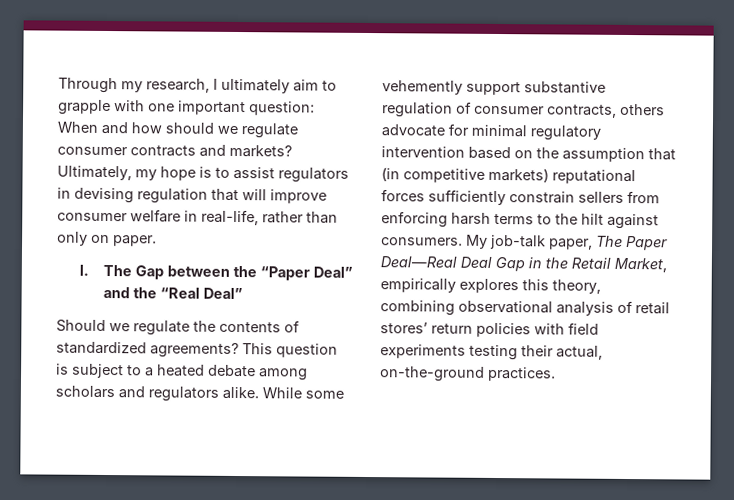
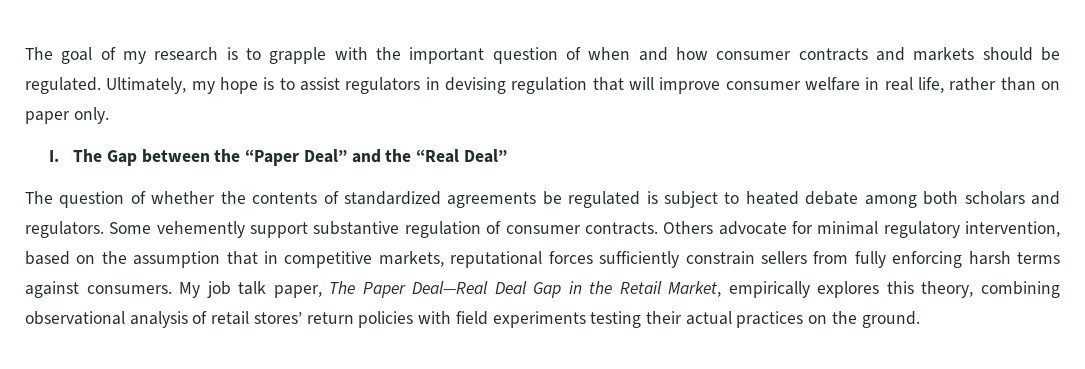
- Through my research, I ultimately aim to grapple with one important question: When and how should we regulate consumer contracts and markets?
+ The goal of my research is to grapple with the important question of when and how consumer contracts and markets should be regulated.
- Ultimately, my hope is to assist regulators in devising regulation that will improve consumer welfare in real-life, rather than only on paper.
+ Ultimately, my hope is to assist regulators in devising regulation that will improve consumer welfare in real life, rather than on paper only.
- Should we regulate the contents of standardized agreements? This question is subject to a heated debate among scholars and regulators alike. While some vehemently support substantive regulation of consumer contracts, others advocate for minimal regulatory intervention based on the assumption that (in competitive markets) reputational forces sufficiently constrain sellers from enforcing harsh terms to the hilt against consumers.
+ The question of whether the contents of standardized agreements be regulated is subject to heated debate among both scholars and regulators. Some vehemently support substantive regulation of consumer contracts. Others advocate for minimal regulatory intervention, based on the assumption that in competitive markets, reputational forces sufficiently constrain sellers from fully enforcing harsh terms against consumers.
- My job-talk paper, The Paper Deal—Real Deal Gap in the Retail Market, empirically explores this theory, combining observational analysis of retail stores’ return policies with field experiments testing their actual, on-the-ground practices.
+ My job talk paper, The Paper Deal—Real Deal Gap in the Retail Market, empirically explores this theory, combining observational analysis of retail stores’ return policies with field experiments testing their actual practices on the ground.

